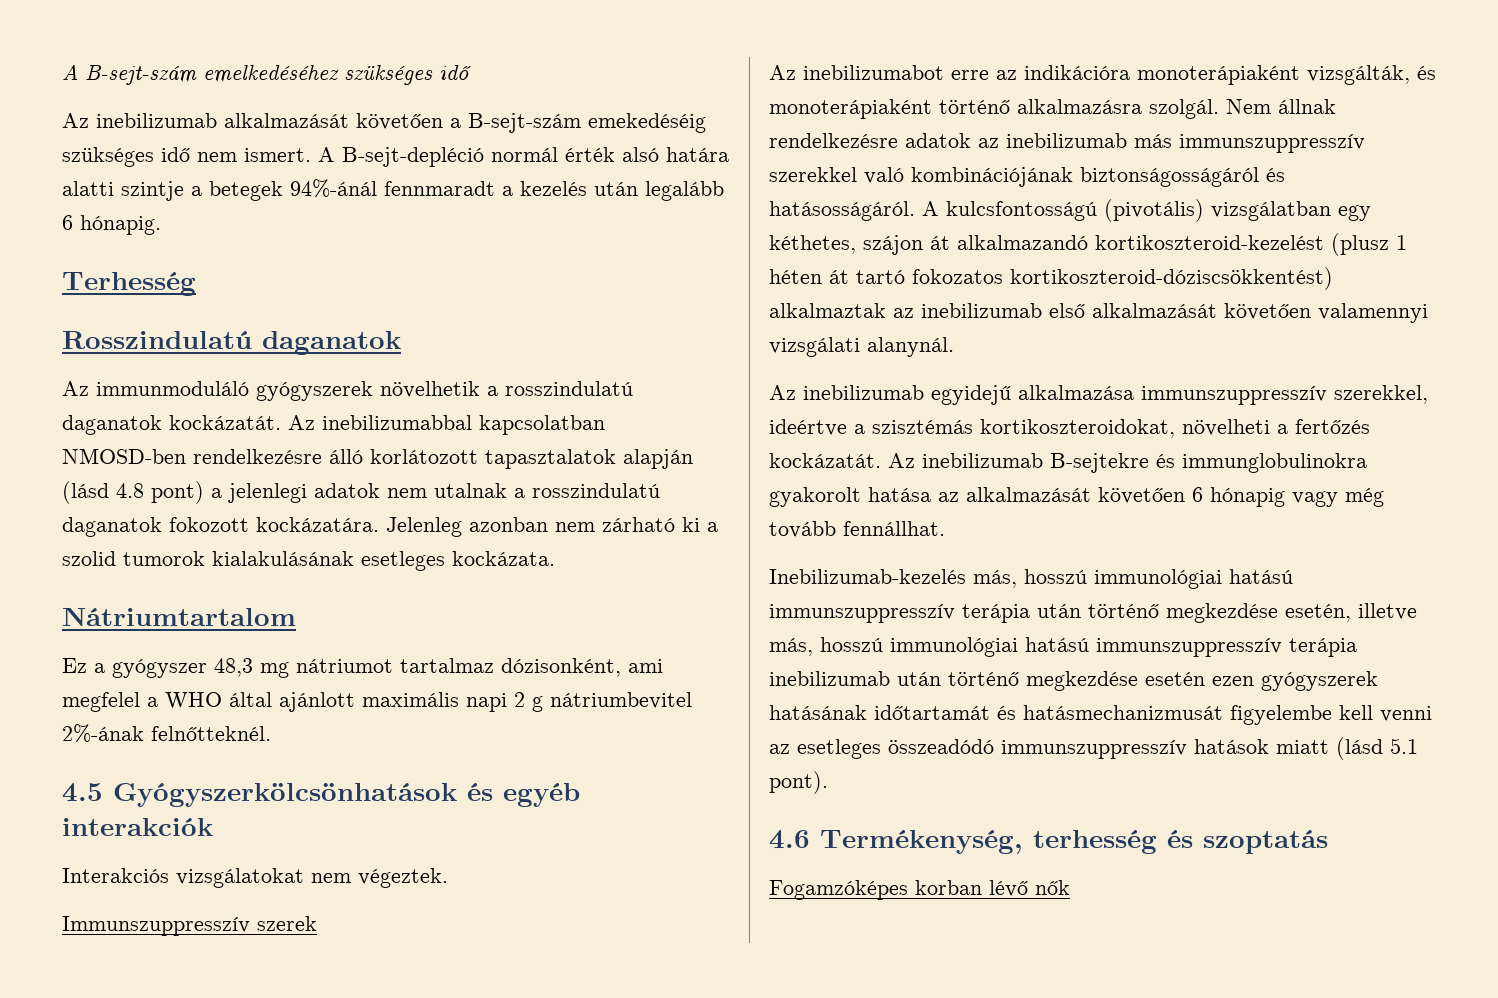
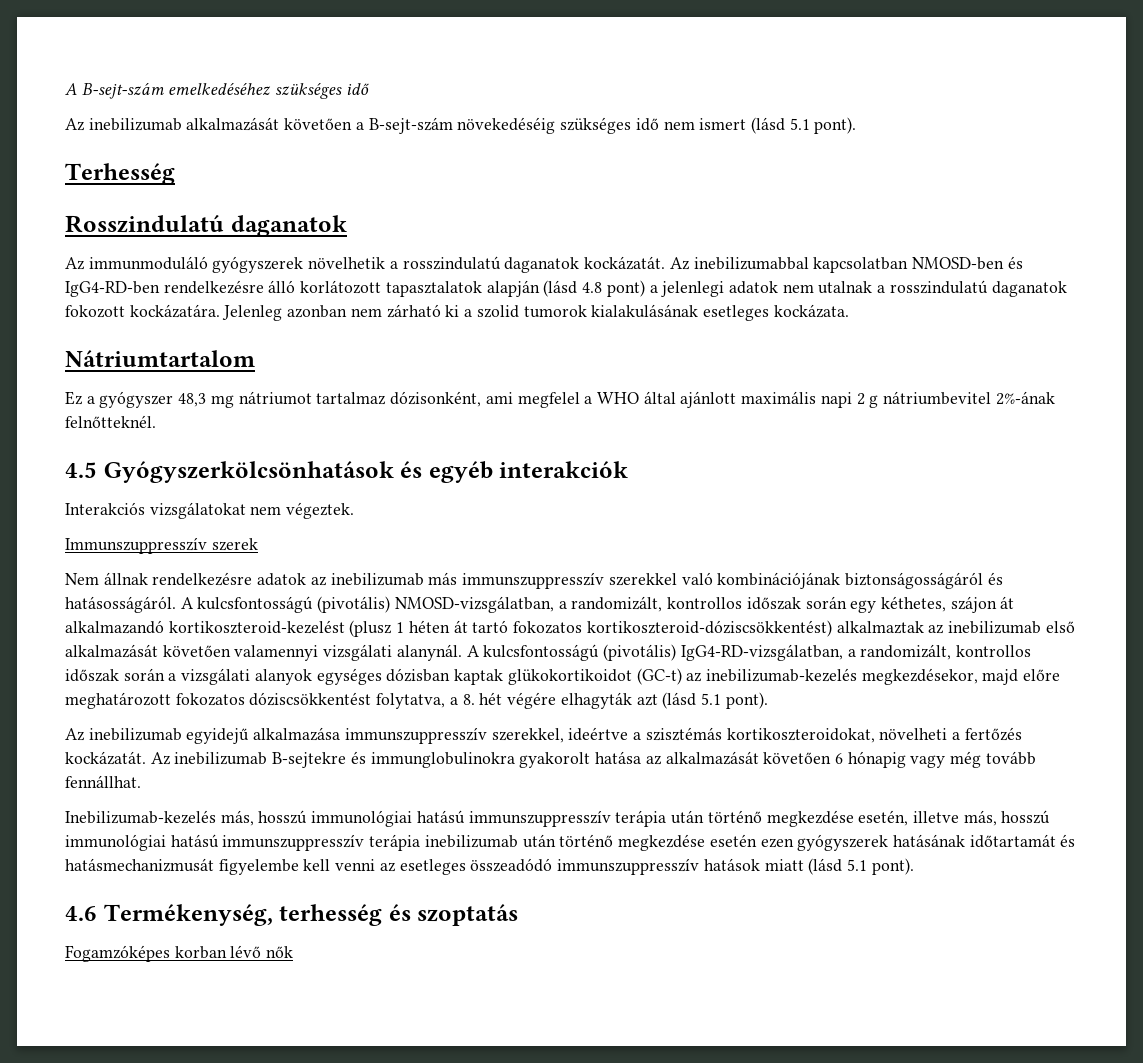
- Az inebilizumab alkalmazását követően a B-sejt-szám emekedéséig szükséges idő nem ismert. A B-sejt-depléció normál érték alsó határa alatti szintje a betegek 94%-ánál fennmaradt a kezelés után legalább 6 hónapig.
+ Az inebilizumab alkalmazását követően a B-sejt-szám növekedéséig szükséges idő nem ismert (lásd 5.1 pont).
- Az inebilizumabbal kapcsolatban NMOSD-ben rendelkezésre álló korlátozott tapasztalatok alapján (lásd 4.8 pont) a jelenlegi adatok nem utalnak a rosszindulatú daganatok fokozott kockázatára.
+ Az inebilizumabbal kapcsolatban NMOSD-ben és IgG4-RD-ben rendelkezésre álló korlátozott tapasztalatok alapján (lásd 4.8 pont) a jelenlegi adatok nem utalnak a rosszindulatú daganatok fokozott kockázatára.
- Az inebilizumabot erre az indikációra monoterápiaként vizsgálták, és monoterápiaként történő alkalmazásra szolgál.
- A kulcsfontosságú (pivotális) vizsgálatban egy kéthetes, szájon át alkalmazandó kortikoszteroid-kezelést (plusz 1 héten át tartó fokozatos kortikoszteroid-dóziscsökkentést) alkalmaztak az inebilizumab első alkalmazását követően valamennyi vizsgálati alanynál.
+ A kulcsfontosságú (pivotális) NMOSD-vizsgálatban, a randomizált, kontrollos időszak során egy kéthetes, szájon át alkalmazandó kortikoszteroid-kezelést (plusz 1 héten át tartó fokozatos kortikoszteroid-dóziscsökkentést) alkalmaztak az inebilizumab első alkalmazását követően valamennyi vizsgálati alanynál. A kulcsfontosságú (pivotális) IgG4-RD-vizsgálatban, a randomizált, kontrollos időszak során a vizsgálati alanyok egységes dózisban kaptak glükokortikoidot (GC-t) az inebilizumab-kezelés megkezdésekor, majd előre meghatározott fokozatos dóziscsökkentést folytatva, a 8. hét végére elhagyták azt (lásd 5.1 pont).

